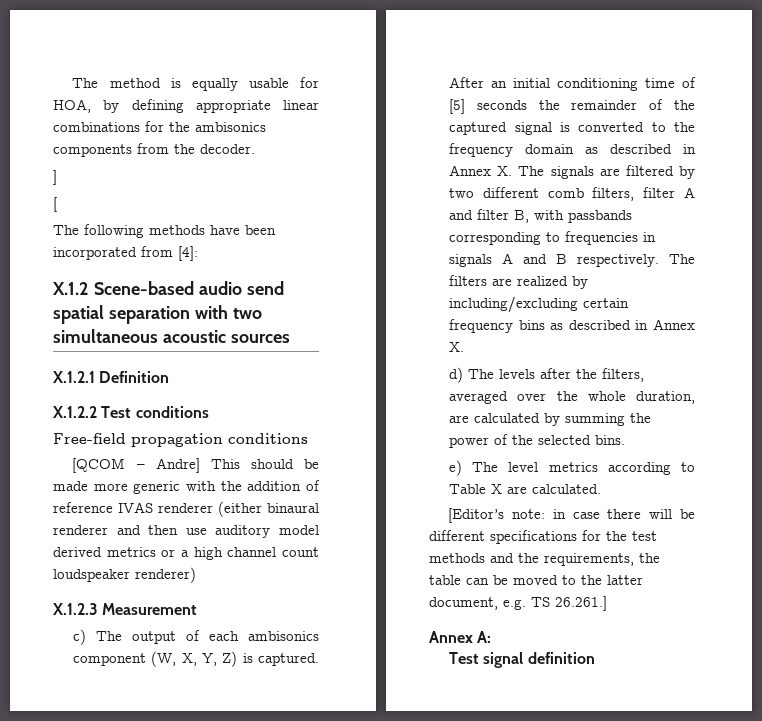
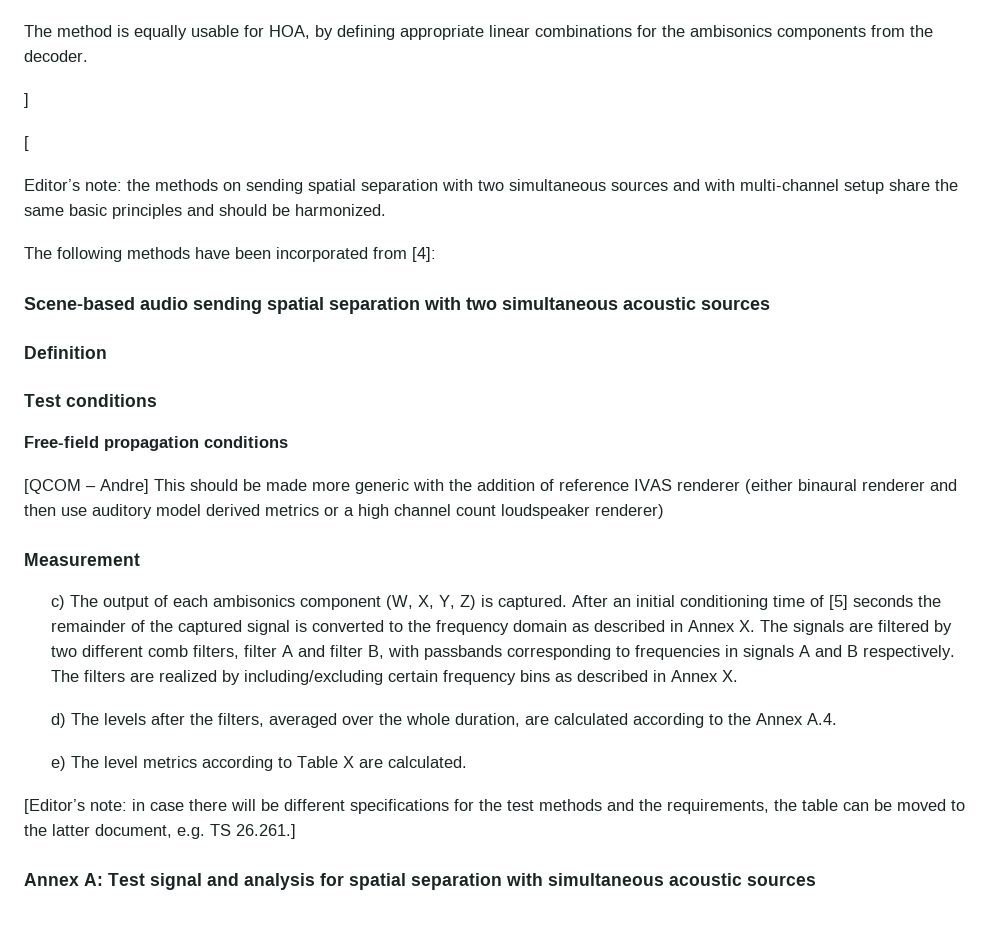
+ Editor’s note: the methods on sending spatial separation with two simultaneous sources and with multi-channel setup share the same basic principles and should be harmonized.
- X.1.2 Scene-based audio send spatial separation with two simultaneous acoustic sources
+ Scene-based audio sending spatial separation with two simultaneous acoustic sources
- X.1.2.1 Definition
+ Definition
- X.1.2.2 Test conditions
+ Test conditions
- X.1.2.3 Measurement
+ Measurement
- d) The levels after the filters, averaged over the whole duration, are calculated by summing the power of the selected bins.
+ d) The levels after the filters, averaged over the whole duration, are calculated according to the Annex A.4.
- Annex A:
- Test signal definition
+ Annex A: Test signal and analysis for spatial separation with simultaneous acoustic sources

